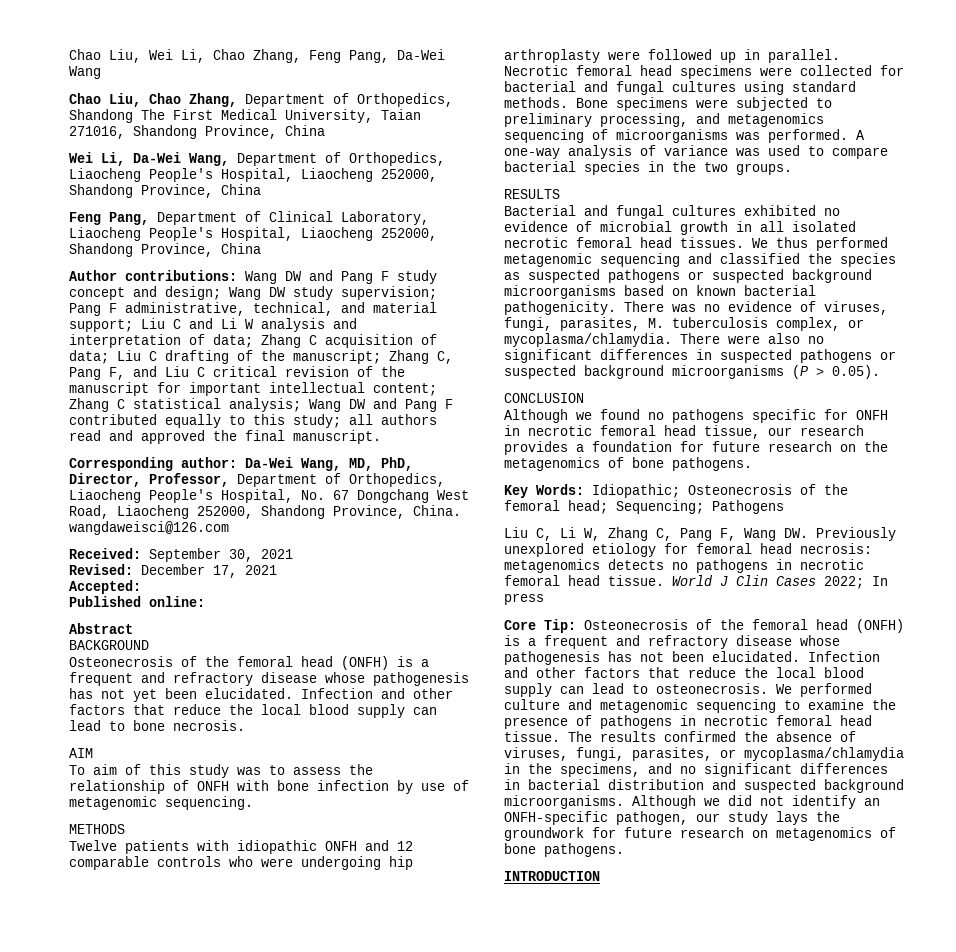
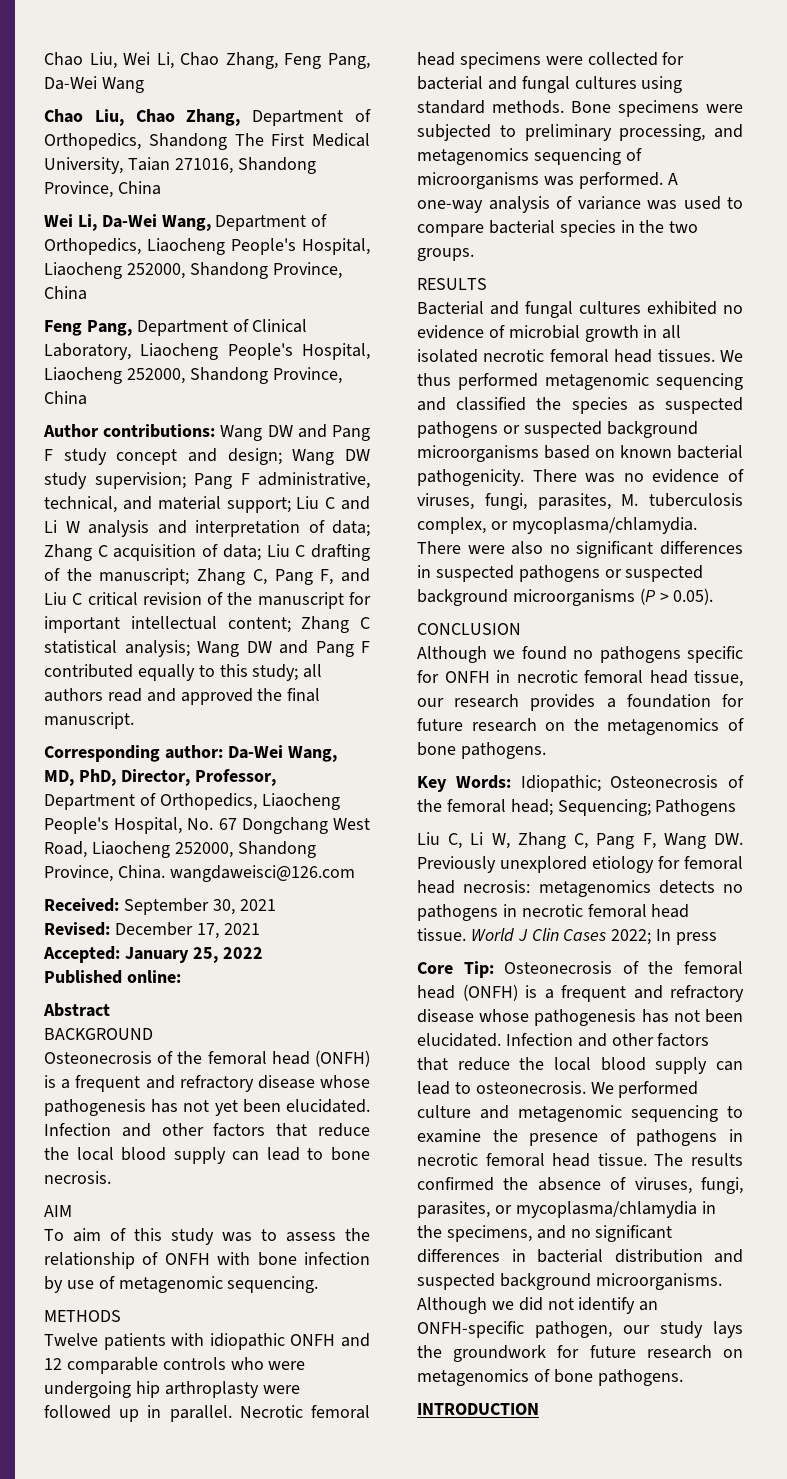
- Accepted:
+ Accepted: January 25, 2022

